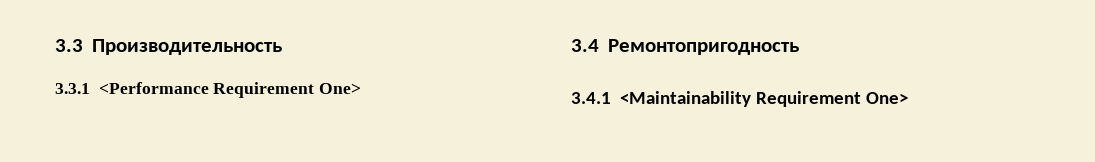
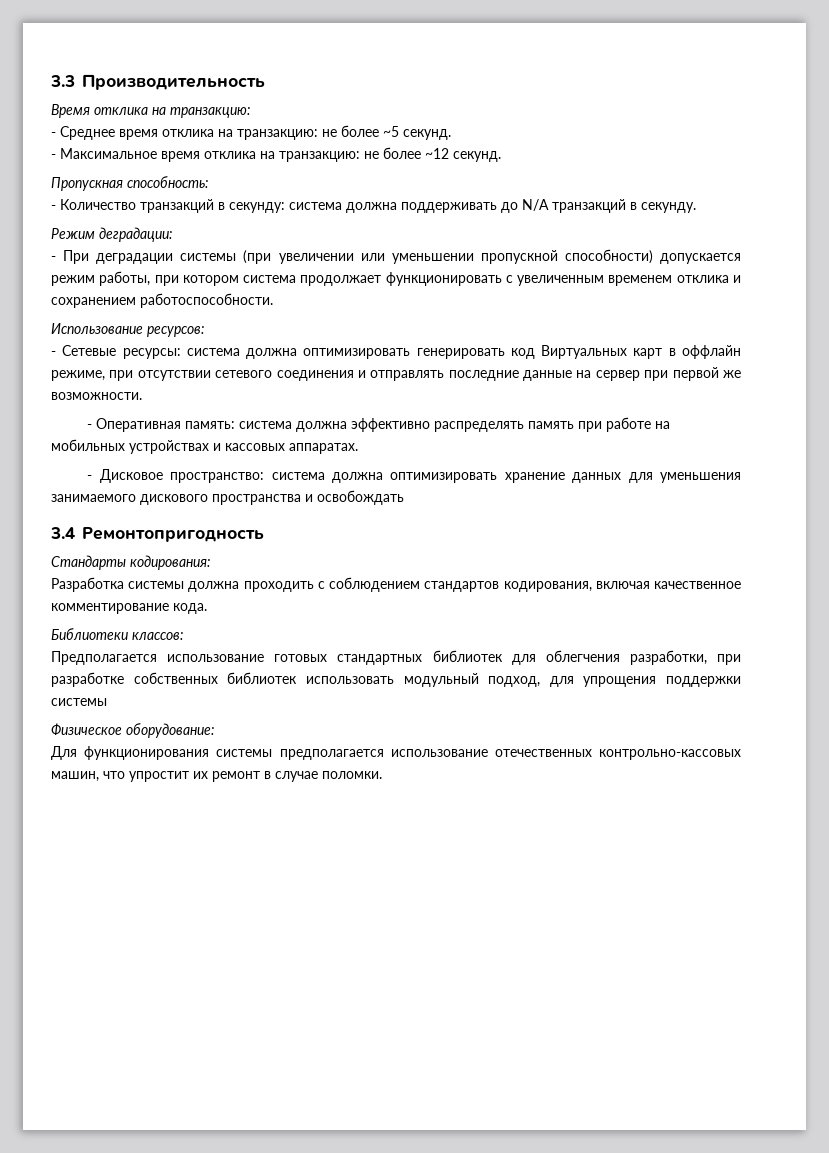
- 3.3.1 <Performance Requirement One>
+ Время отклика на транзакцию:
+ - Среднее время отклика на транзакцию: не более ~5 секунд.
+ - Максимальное время отклика на транзакцию: не более ~12 секунд.
+ Пропускная способность:
+ - Количество транзакций в секунду: система должна поддерживать до N/A транзакций в секунду.
+ Режим деградации:
+ - При деградации системы (при увеличении или уменьшении пропускной способности) допускается режим работы, при котором система продолжает функционировать с увеличенным временем отклика и сохранением работоспособности.
+ Использование ресурсов:
+ - Сетевые ресурсы: система должна оптимизировать генерировать код Виртуальных карт в оффлайн режиме, при отсутствии сетевого соединения и отправлять последние данные на сервер при первой же возможности.
+ - Оперативная память: система должна эффективно распределять память при работе на мобильных устройствах и кассовых аппаратах.
+ - Дисковое пространство: система должна оптимизировать хранение данных для уменьшения занимаемого дискового пространства и освобождать
  3.4 Ремонтопригодность
- 3.4.1 <Maintainability Requirement One>
+ Стандарты кодирования:
+ Разработка системы должна проходить с соблюдением стандартов кодирования, включая качественное комментирование кода.
+ Библиотеки классов:
+ Предполагается использование готовых стандартных библиотек для облегчения разработки, при разработке собственных библиотек использовать модульный подход, для упрощения поддержки системы
+ Физическое оборудование:
+ Для функционирования системы предполагается использование отечественных контрольно-кассовых машин, что упростит их ремонт в случае поломки.

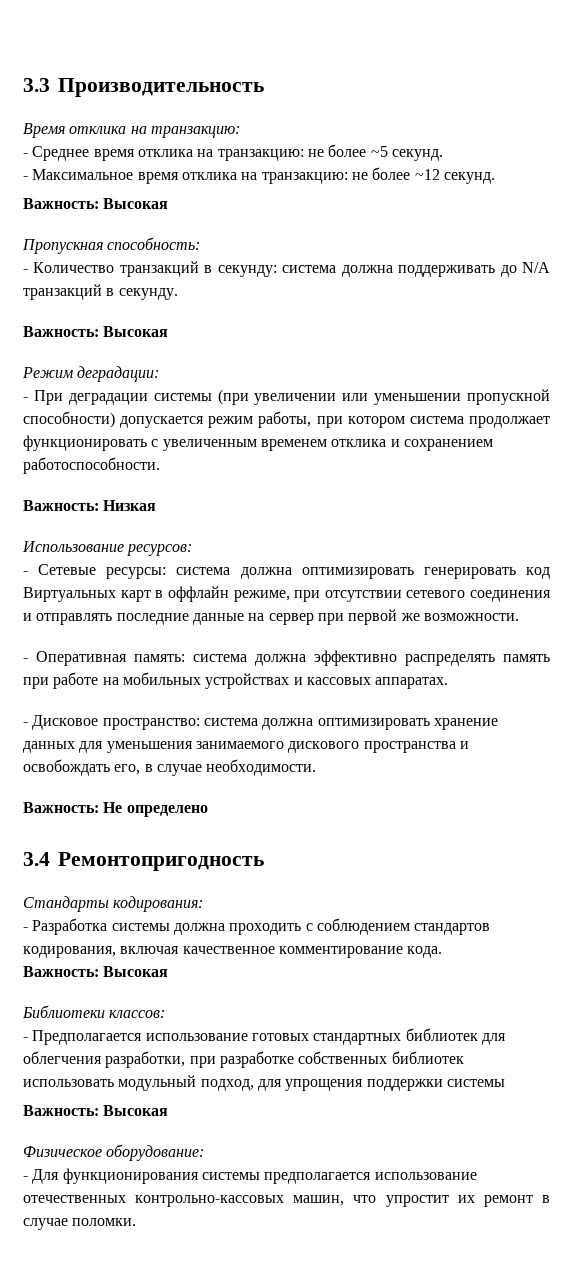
  - Максимальное время отклика на транзакцию: не более ~12 секунд.
+ Важность: Высокая
  - Количество транзакций в секунду: система должна поддерживать до N/A транзакций в секунду.
+ Важность: Высокая
+ Важность: Низкая
- - Дисковое пространство: система должна оптимизировать хранение данных для уменьшения занимаемого дискового пространства и освобождать
+ - Дисковое пространство: система должна оптимизировать хранение данных для уменьшения занимаемого дискового пространства и освобождать его, в случае необходимости.
+ Важность: Не определено
- Разработка системы должна проходить с соблюдением стандартов кодирования, включая качественное комментирование кода.
+ - Разработка системы должна проходить с соблюдением стандартов кодирования, включая качественное комментирование кода.
+ Важность: Высокая
- Предполагается использование готовых стандартных библиотек для облегчения разработки, при разработке собственных библиотек использовать модульный подход, для упрощения поддержки системы
+ - Предполагается использование готовых стандартных библиотек для облегчения разработки, при разработке собственных библиотек использовать модульный подход, для упрощения поддержки системы
+ Важность: Высокая
- Для функционирования системы предполагается использование отечественных контрольно-кассовых машин, что упростит их ремонт в случае поломки.
+ - Для функционирования системы предполагается использование отечественных контрольно-кассовых машин, что упростит их ремонт в случае поломки.

